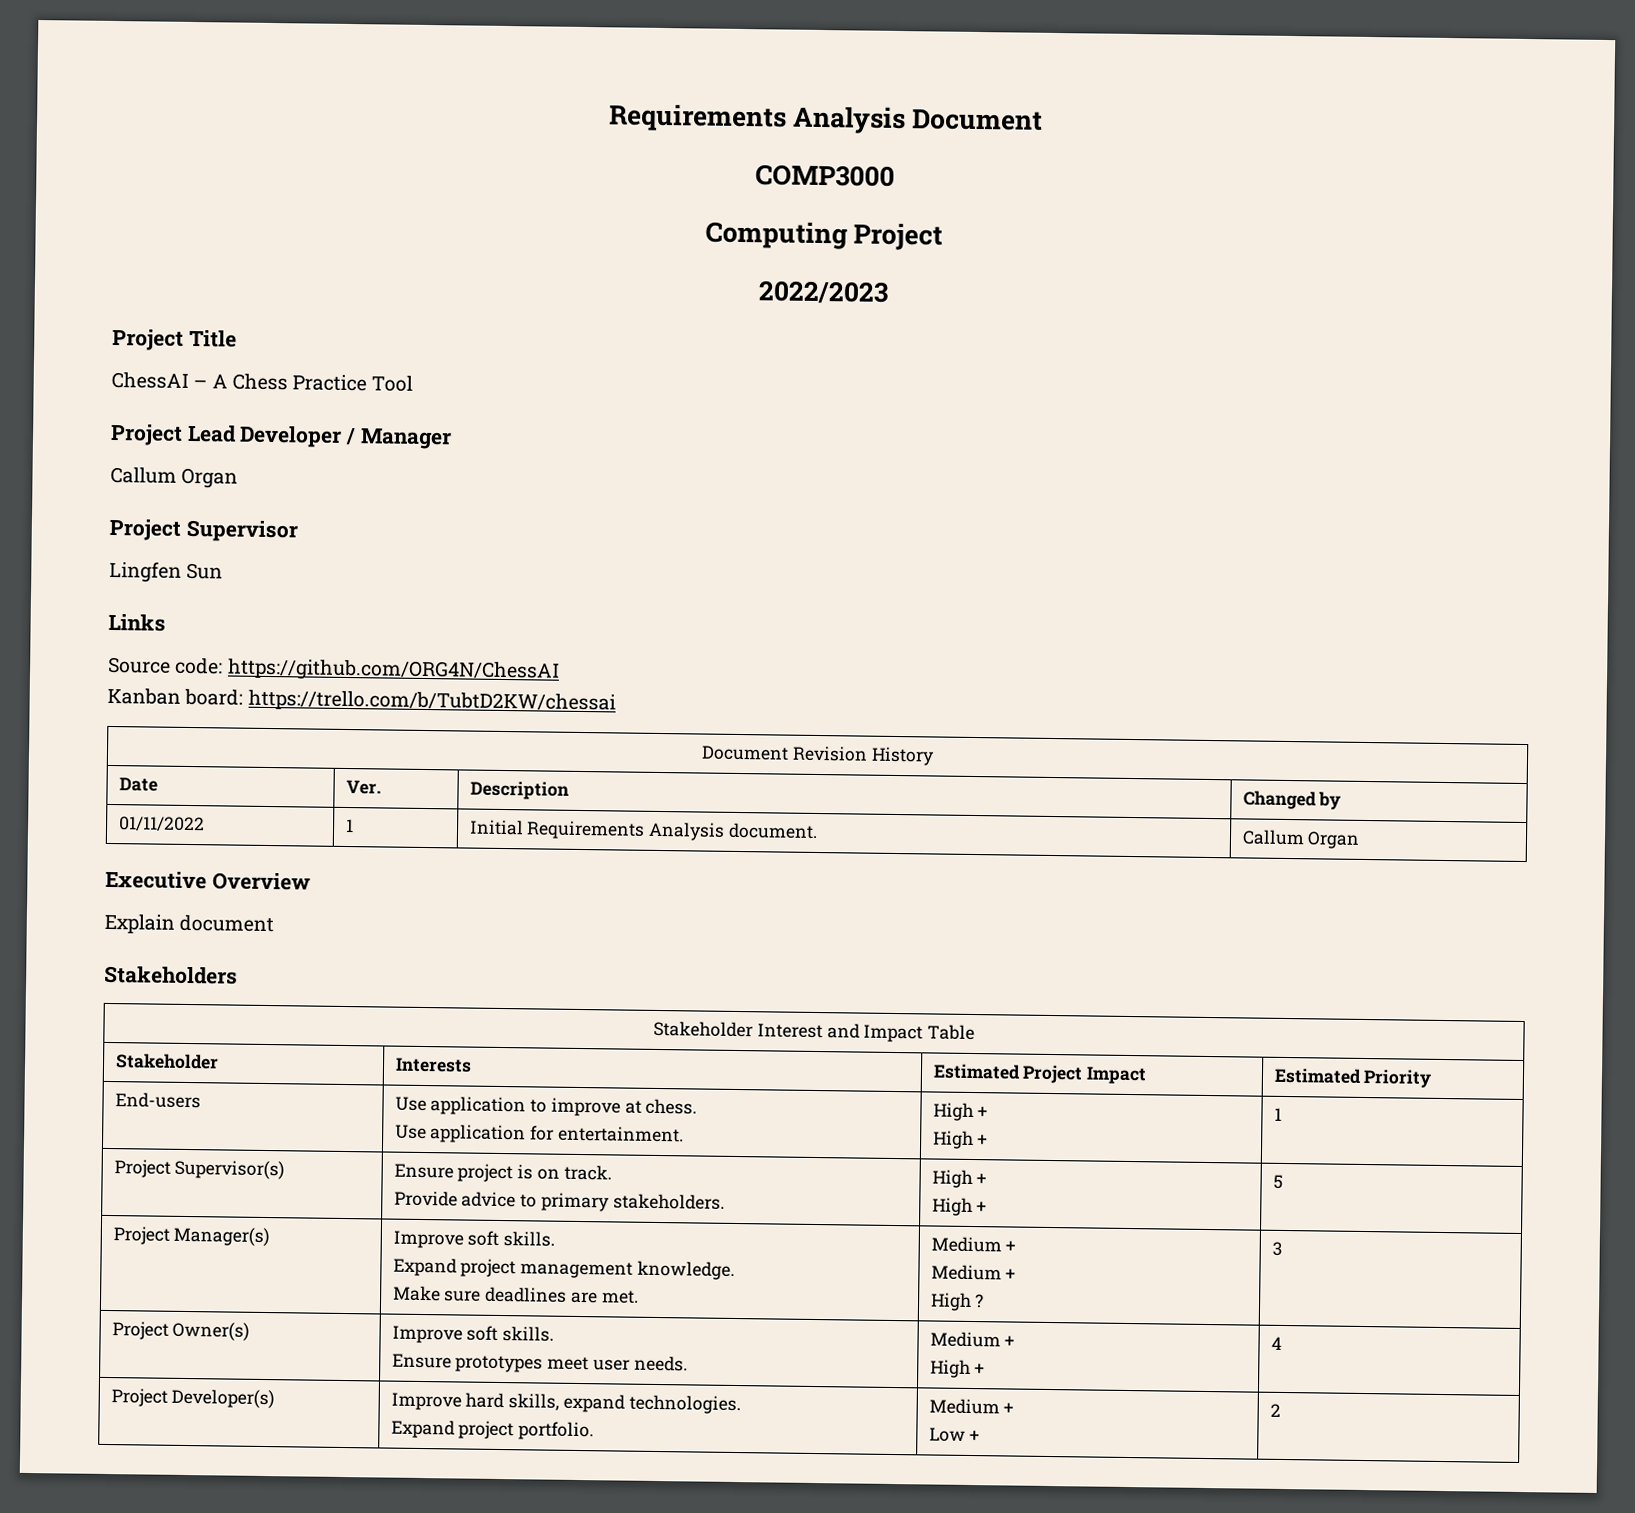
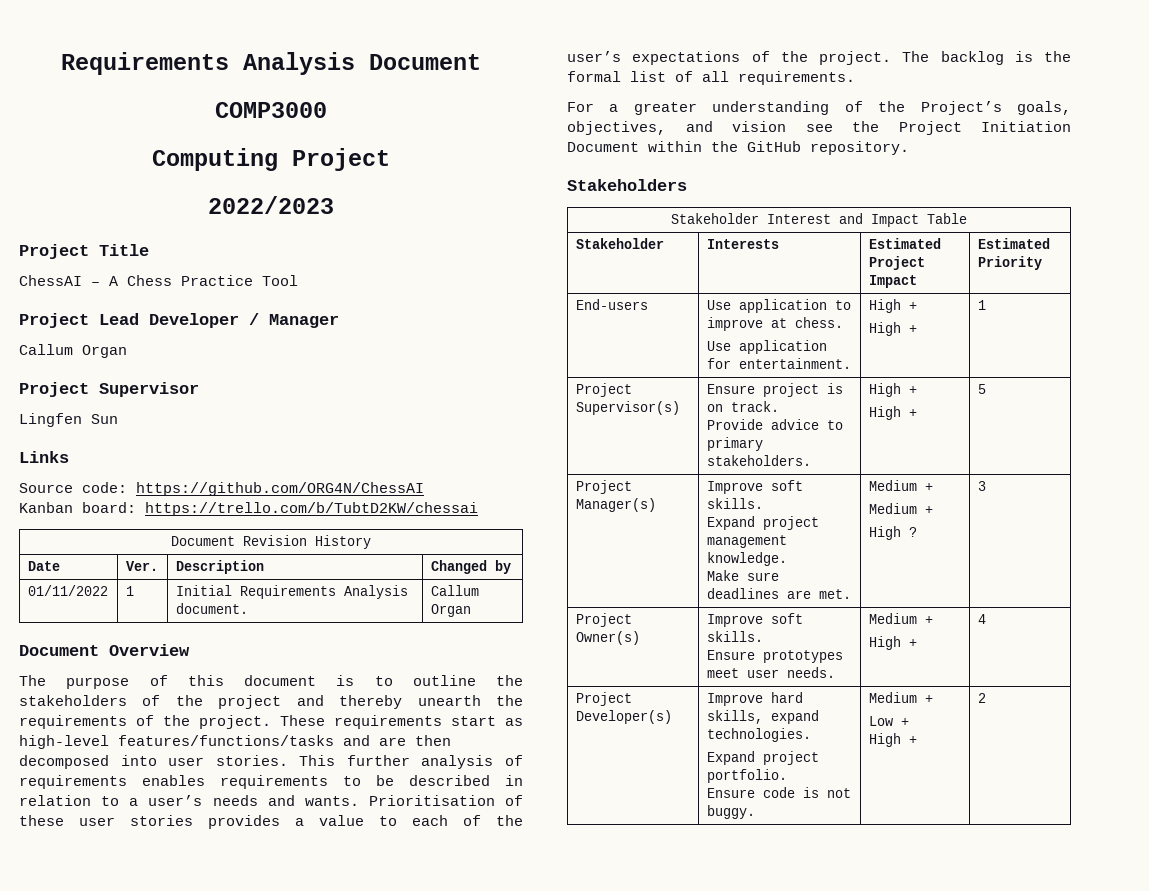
- Executive Overview
+ Document Overview
- Explain document
+ The purpose of this document is to outline the stakeholders of the project and thereby unearth the requirements of the project. These requirements start as high-level features/functions/tasks and are then decomposed into user stories. This further analysis of requirements enables requirements to be described in relation to a user’s needs and wants. Prioritisation of these user stories provides a value to each of the user’s expectations of the project. The backlog is the formal list of all requirements.
+ For a greater understanding of the Project’s goals, objectives, and vision see the Project Initiation Document within the GitHub repository.
  Project Developer(s) | Improve hard skills, expand technologies.
- Expand project portfolio. | Medium +
- Low + | 2
+ Expand project portfolio.
+ Ensure code is not buggy. | Medium +
+ Low +
+ High + | 2

